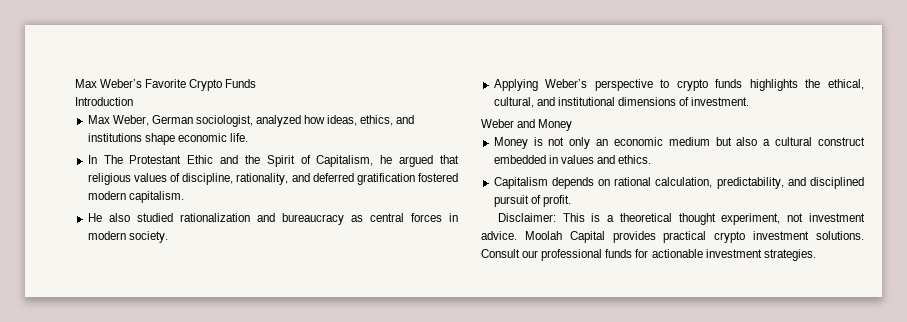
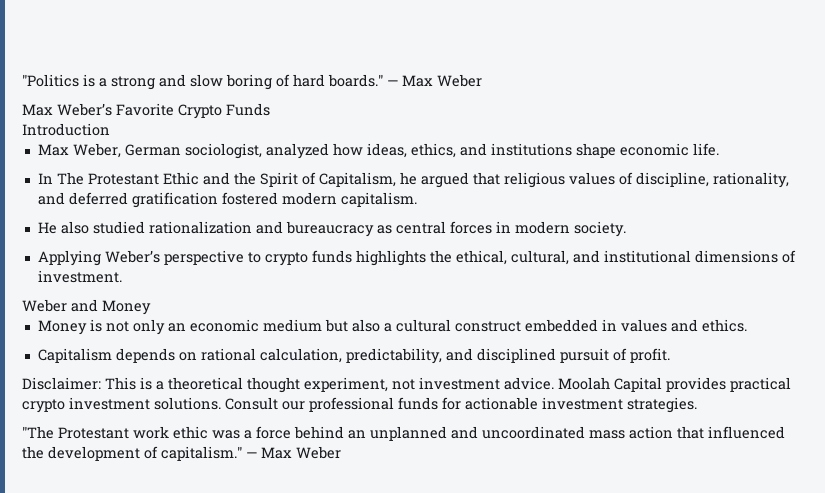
+ "Politics is a strong and slow boring of hard boards." — Max Weber
+ "The Protestant work ethic was a force behind an unplanned and uncoordinated mass action that influenced the development of capitalism." — Max Weber

